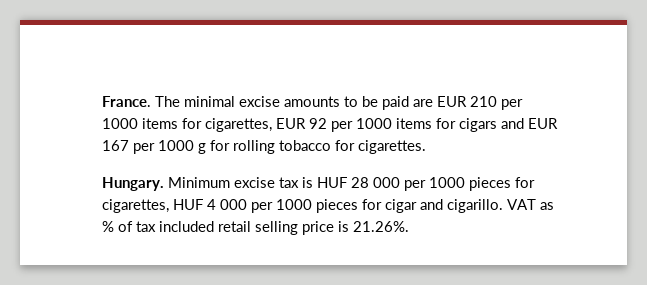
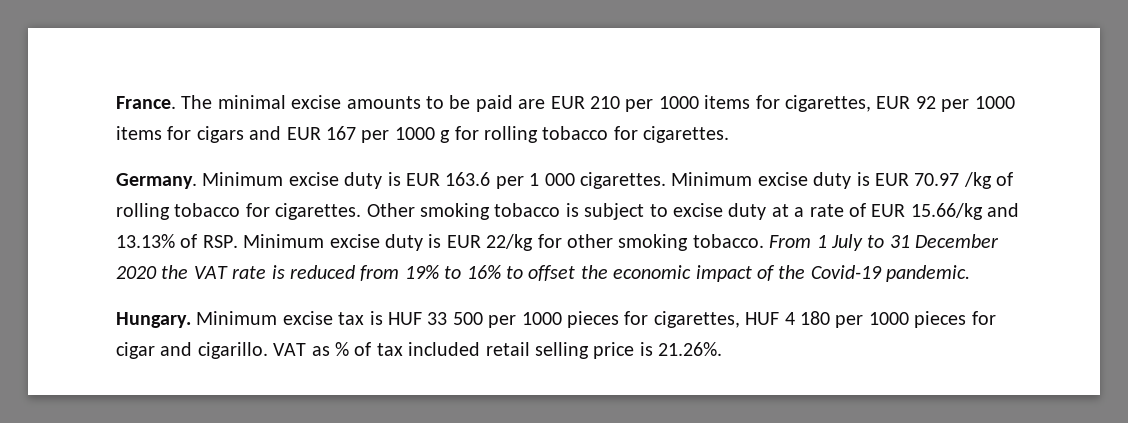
+ Germany. Minimum excise duty is EUR 163.6 per 1 000 cigarettes. Minimum excise duty is EUR 70.97 /kg of rolling tobacco for cigarettes. Other smoking tobacco is subject to excise duty at a rate of EUR 15.66/kg and 13.13% of RSP. Minimum excise duty is EUR 22/kg for other smoking tobacco. From 1 July to 31 December 2020 the VAT rate is reduced from 19% to 16% to offset the economic impact of the Covid-19 pandemic.
- Minimum excise tax is HUF 28 000 per 1000 pieces for cigarettes, HUF 4 000 per 1000 pieces for cigar and cigarillo.
+ Minimum excise tax is HUF 33 500 per 1000 pieces for cigarettes, HUF 4 180 per 1000 pieces for cigar and cigarillo.

